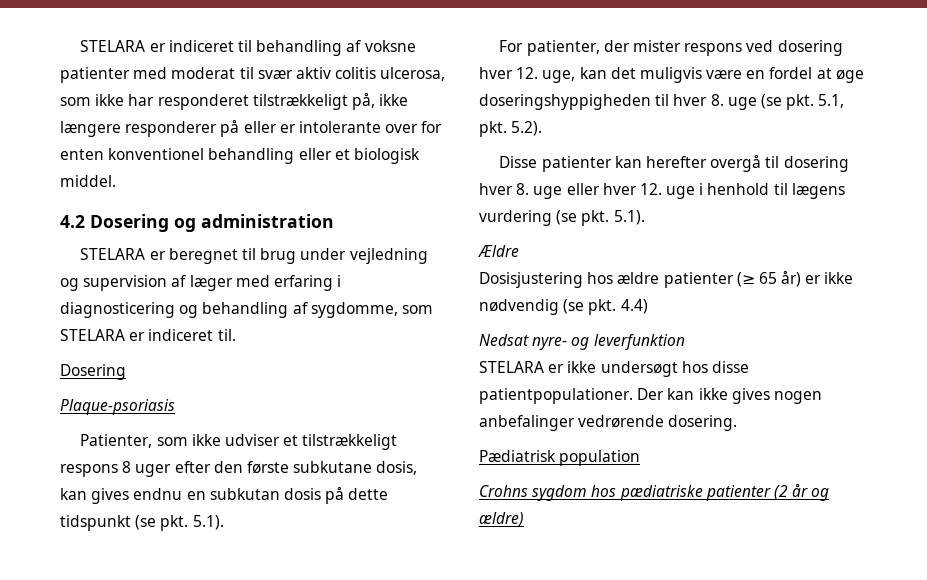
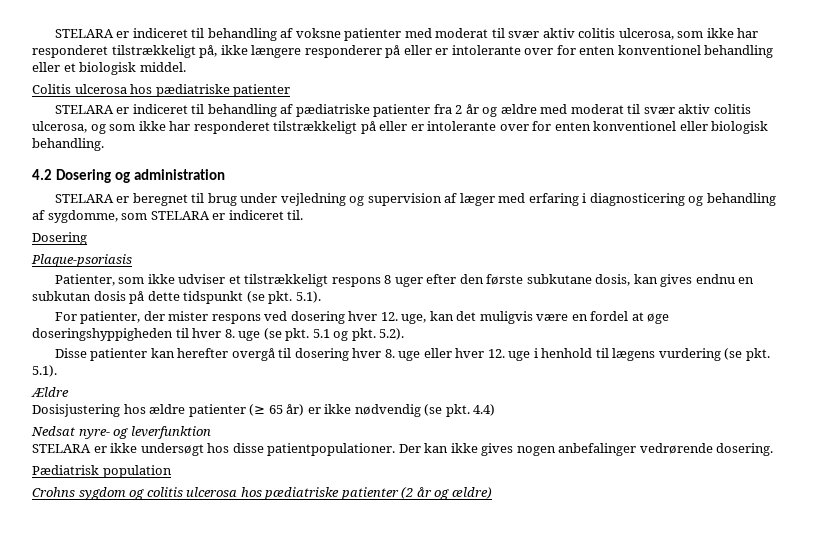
+ Colitis ulcerosa hos pædiatriske patienter
+ STELARA er indiceret til behandling af pædiatriske patienter fra 2 år og ældre med moderat til svær aktiv colitis ulcerosa, og som ikke har responderet tilstrækkeligt på eller er intolerante over for enten konventionel eller biologisk behandling.
- For patienter, der mister respons ved dosering hver 12. uge, kan det muligvis være en fordel at øge doseringshyppigheden til hver 8. uge (se pkt. 5.1, pkt. 5.2).
+ For patienter, der mister respons ved dosering hver 12. uge, kan det muligvis være en fordel at øge doseringshyppigheden til hver 8. uge (se pkt. 5.1 og pkt. 5.2).
- Crohns sygdom hos pædiatriske patienter (2 år og ældre)
+ Crohns sygdom og colitis ulcerosa hos pædiatriske patienter (2 år og ældre)

